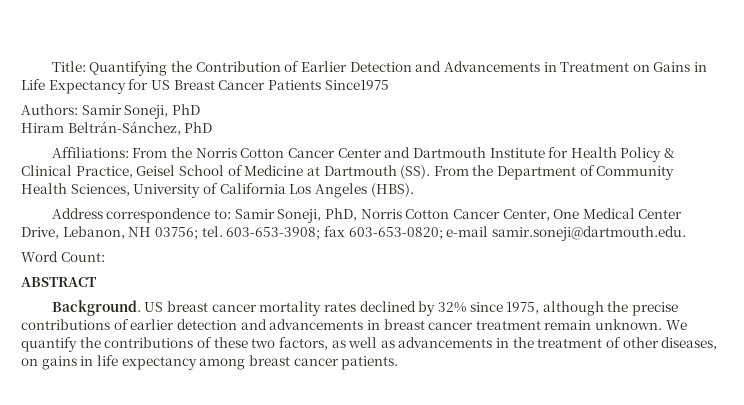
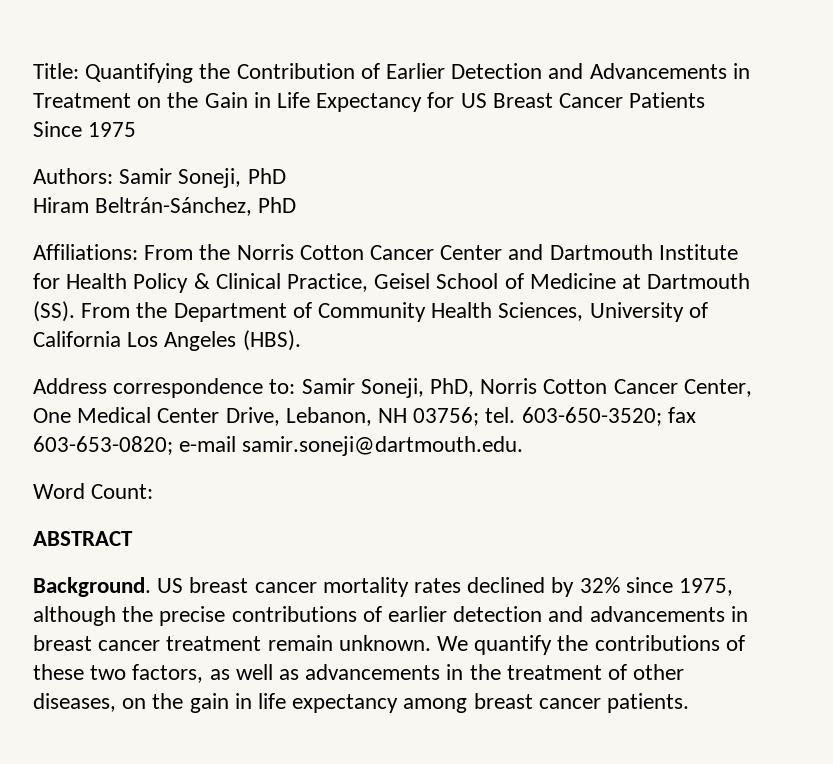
- Title: Quantifying the Contribution of Earlier Detection and Advancements in Treatment on Gains in Life Expectancy for US Breast Cancer Patients Since1975
+ Title: Quantifying the Contribution of Earlier Detection and Advancements in Treatment on the Gain in Life Expectancy for US Breast Cancer Patients Since 1975
- 603-653-3908; fax 603-653-0820; e-mail samir.soneji@dartmouth.edu.
+ 603-650-3520; fax 603-653-0820; e-mail samir.soneji@dartmouth.edu.
- We quantify the contributions of these two factors, as well as advancements in the treatment of other diseases, on gains in life expectancy among breast cancer patients.
+ We quantify the contributions of these two factors, as well as advancements in the treatment of other diseases, on the gain in life expectancy among breast cancer patients.

